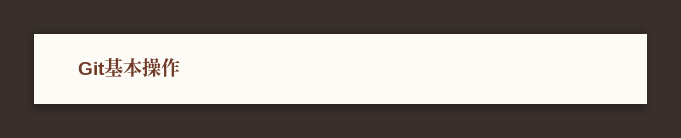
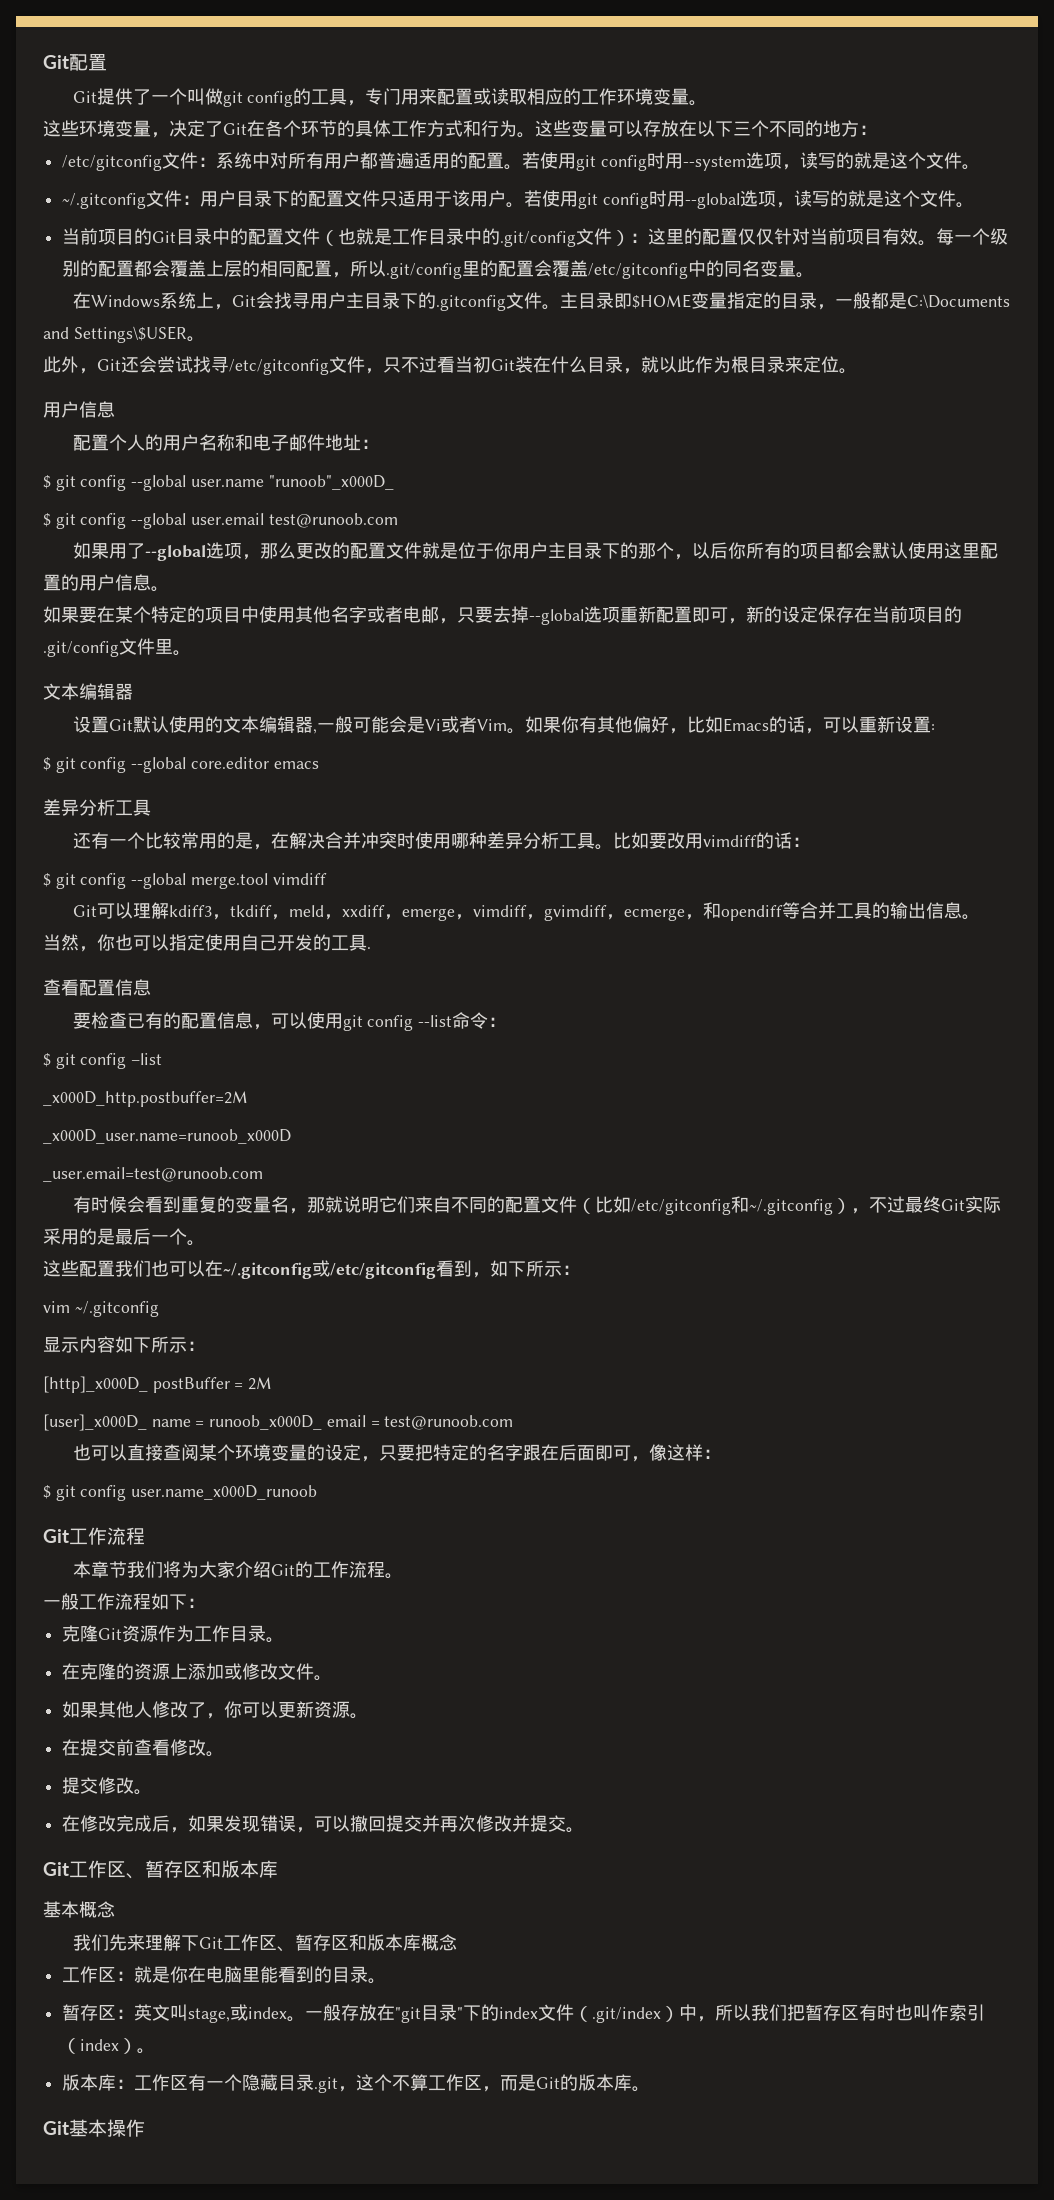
+ Git配置
+ Git提供了一个叫做git config的工具，专门用来配置或读取相应的工作环境变量。
+ 这些环境变量，决定了Git在各个环节的具体工作方式和行为。这些变量可以存放在以下三个不同的地方：
+ /etc/gitconfig文件：系统中对所有用户都普遍适用的配置。若使用git config时用--system选项，读写的就是这个文件。
+ ~/.gitconfig文件：用户目录下的配置文件只适用于该用户。若使用git config时用--global选项，读写的就是这个文件。
+ 当前项目的Git目录中的配置文件（也就是工作目录中的.git/config文件）：这里的配置仅仅针对当前项目有效。每一个级别的配置都会覆盖上层的相同配置，所以.git/config里的配置会覆盖/etc/gitconfig中的同名变量。
+ 在Windows系统上，Git会找寻用户主目录下的.gitconfig文件。主目录即$HOME变量指定的目录，一般都是C:\Documents and Settings\$USER。
+ 此外，Git还会尝试找寻/etc/gitconfig文件，只不过看当初Git装在什么目录，就以此作为根目录来定位。
+ 用户信息
+ 配置个人的用户名称和电子邮件地址：
+ $ git config --global user.name "runoob"_x000D_
+ $ git config --global user.email test@runoob.com
+ 如果用了--global选项，那么更改的配置文件就是位于你用户主目录下的那个，以后你所有的项目都会默认使用这里配置的用户信息。
+ 如果要在某个特定的项目中使用其他名字或者电邮，只要去掉--global选项重新配置即可，新的设定保存在当前项目的.git/config文件里。
+ 文本编辑器
+ 设置Git默认使用的文本编辑器,一般可能会是Vi或者Vim。如果你有其他偏好，比如Emacs的话，可以重新设置:
+ $ git config --global core.editor emacs
+ 差异分析工具
+ 还有一个比较常用的是，在解决合并冲突时使用哪种差异分析工具。比如要改用vimdiff的话：
+ $ git config --global merge.tool vimdiff
+ Git可以理解kdiff3，tkdiff，meld，xxdiff，emerge，vimdiff，gvimdiff，ecmerge，和opendiff等合并工具的输出信息。
+ 当然，你也可以指定使用自己开发的工具.
+ 查看配置信息
+ 要检查已有的配置信息，可以使用git config --list命令：
+ $ git config –list
+ _x000D_http.postbuffer=2M
+ _x000D_user.name=runoob_x000D
+ _user.email=test@runoob.com
+ 有时候会看到重复的变量名，那就说明它们来自不同的配置文件（比如/etc/gitconfig和~/.gitconfig），不过最终Git实际采用的是最后一个。
+ 这些配置我们也可以在~/.gitconfig或/etc/gitconfig看到，如下所示：
+ vim ~/.gitconfig
+ 显示内容如下所示：
+ [http]_x000D_ postBuffer = 2M
+ [user]_x000D_ name = runoob_x000D_ email = test@runoob.com
+ 也可以直接查阅某个环境变量的设定，只要把特定的名字跟在后面即可，像这样：
+ $ git config user.name_x000D_runoob
+ Git工作流程
+ 本章节我们将为大家介绍Git的工作流程。
+ 一般工作流程如下：
+ 克隆Git资源作为工作目录。
+ 在克隆的资源上添加或修改文件。
+ 如果其他人修改了，你可以更新资源。
+ 在提交前查看修改。
+ 提交修改。
+ 在修改完成后，如果发现错误，可以撤回提交并再次修改并提交。
+ Git工作区、暂存区和版本库
+ 基本概念
+ 我们先来理解下Git工作区、暂存区和版本库概念
+ 工作区：就是你在电脑里能看到的目录。
+ 暂存区：英文叫stage,或index。一般存放在"git目录"下的index文件（.git/index）中，所以我们把暂存区有时也叫作索引（index）。
+ 版本库：工作区有一个隐藏目录.git，这个不算工作区，而是Git的版本库。

